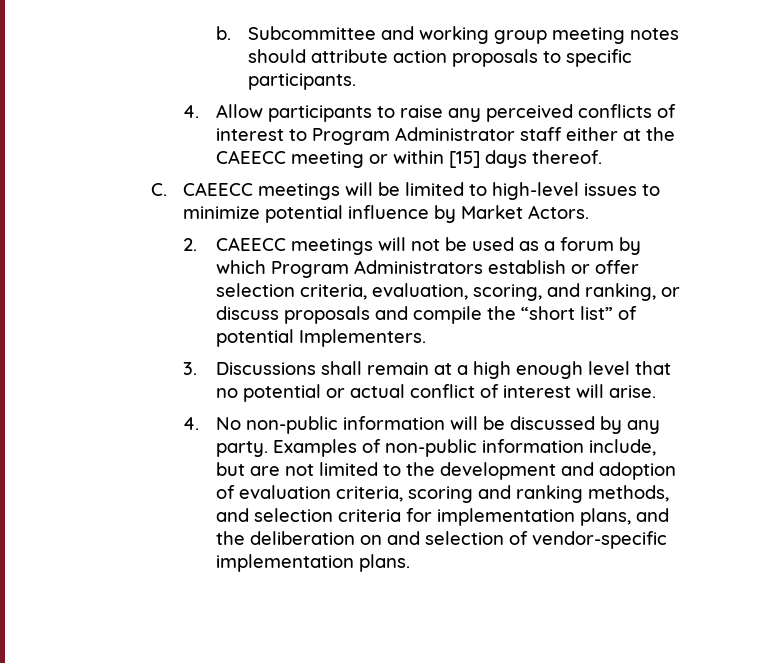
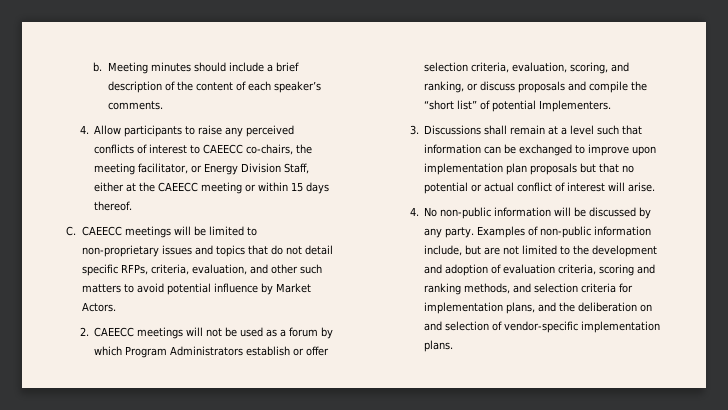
- Subcommittee and working group meeting notes should attribute action proposals to specific participants.
+ Meeting minutes should include a brief description of the content of each speaker’s comments.
- 4. Allow participants to raise any perceived conflicts of interest to Program Administrator staff either at the CAEECC meeting or within [15] days thereof.
+ 4. Allow participants to raise any perceived conflicts of interest to CAEECC co-chairs, the meeting facilitator, or Energy Division Staff, either at the CAEECC meeting or within 15 days thereof.
- C. CAEECC meetings will be limited to high-level issues to minimize potential influence by Market Actors.
+ C. CAEECC meetings will be limited to non-proprietary issues and topics that do not detail specific RFPs, criteria, evaluation, and other such matters to avoid potential influence by Market Actors.
- 3. Discussions shall remain at a high enough level that no potential or actual conflict of interest will arise.
+ 3. Discussions shall remain at a level such that information can be exchanged to improve upon implementation plan proposals but that no potential or actual conflict of interest will arise.

